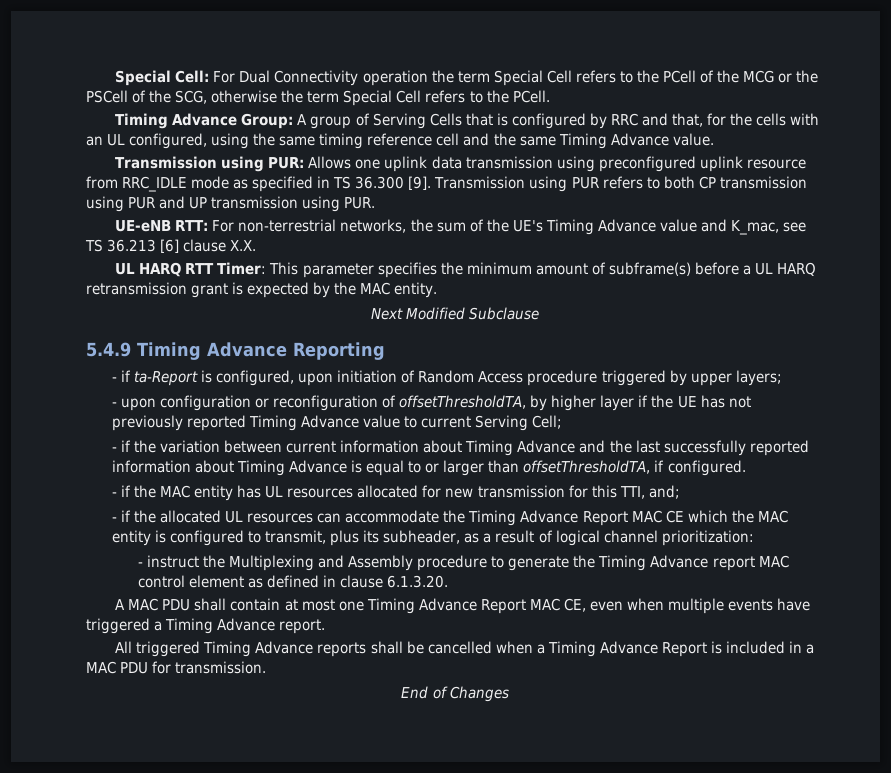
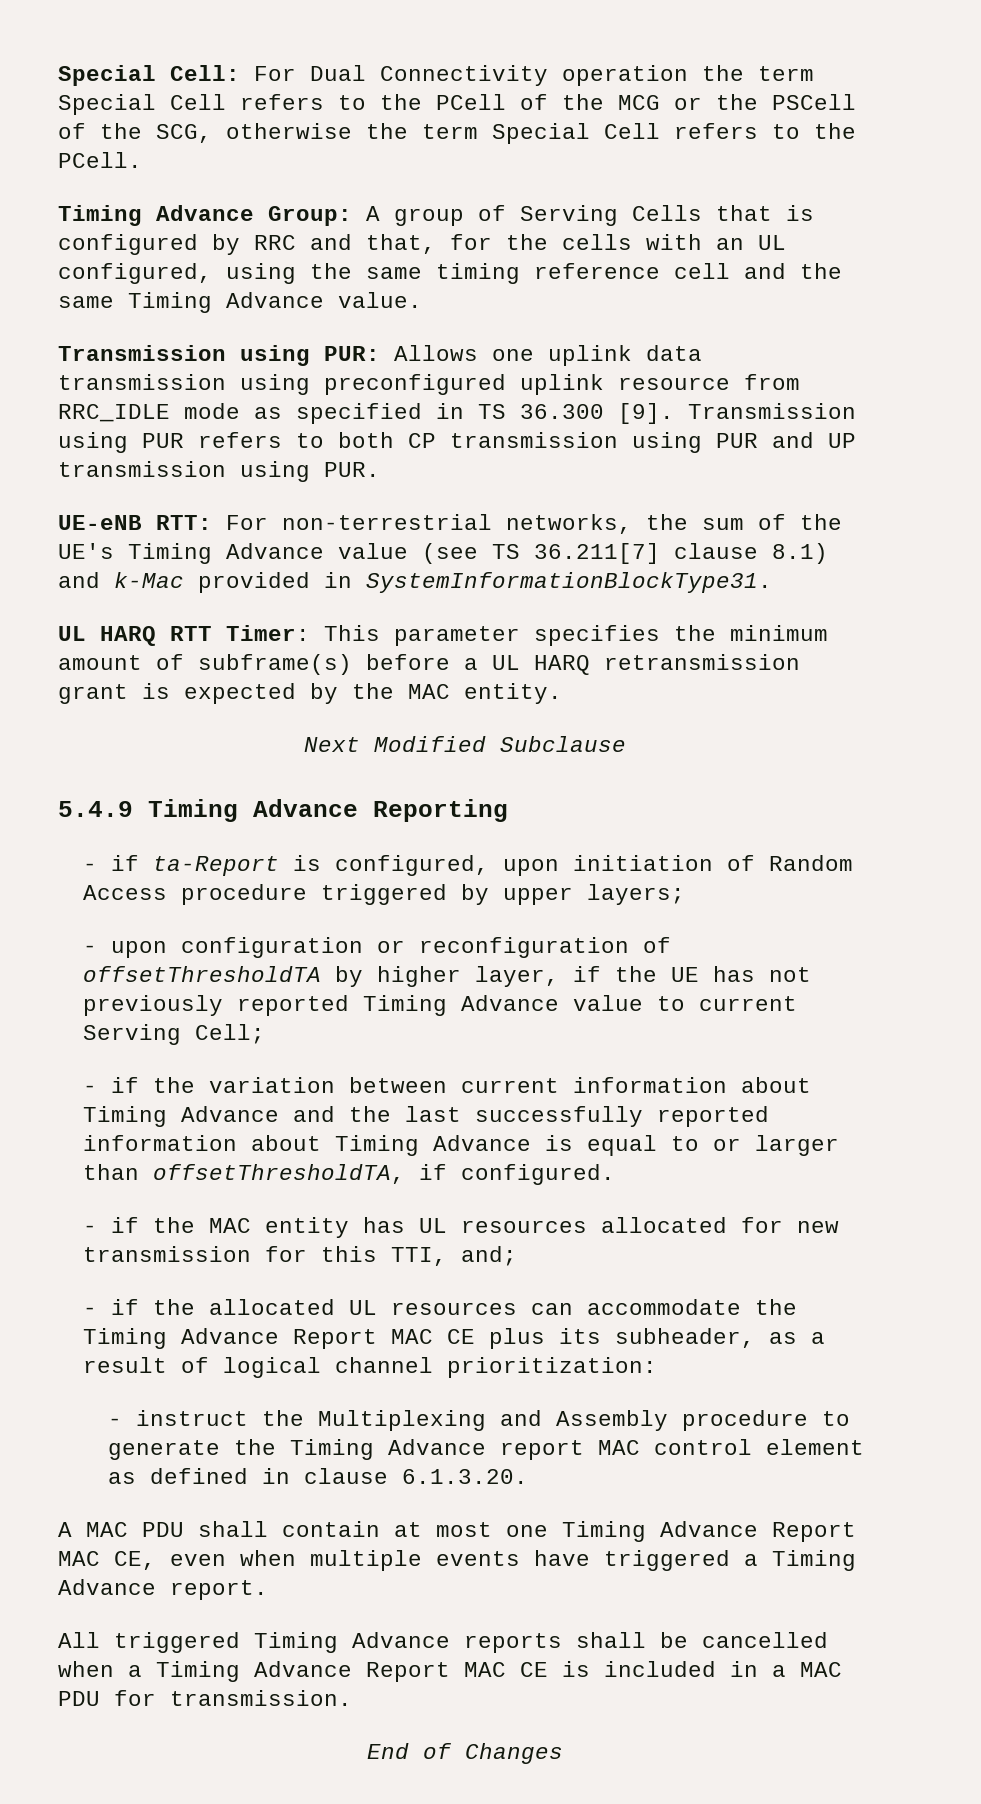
- UE-eNB RTT: For non-terrestrial networks, the sum of the UE's Timing Advance value and K_mac, see TS 36.213 [6] clause X.X.
+ UE-eNB RTT: For non-terrestrial networks, the sum of the UE's Timing Advance value (see TS 36.211[7] clause 8.1) and k-Mac provided in SystemInformationBlockType31.
- - upon configuration or reconfiguration of offsetThresholdTA, by higher layer if the UE has not previously reported Timing Advance value to current Serving Cell;
+ - upon configuration or reconfiguration of offsetThresholdTA by higher layer, if the UE has not previously reported Timing Advance value to current Serving Cell;
- - if the allocated UL resources can accommodate the Timing Advance Report MAC CE which the MAC entity is configured to transmit, plus its subheader, as a result of logical channel prioritization:
+ - if the allocated UL resources can accommodate the Timing Advance Report MAC CE plus its subheader, as a result of logical channel prioritization:
- All triggered Timing Advance reports shall be cancelled when a Timing Advance Report is included in a MAC PDU for transmission.
+ All triggered Timing Advance reports shall be cancelled when a Timing Advance Report MAC CE is included in a MAC PDU for transmission.

